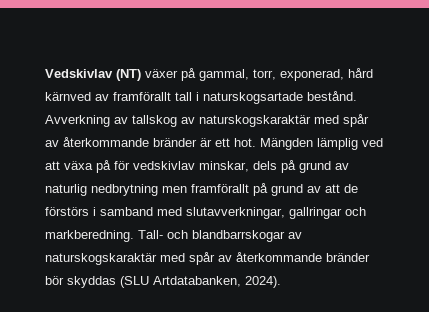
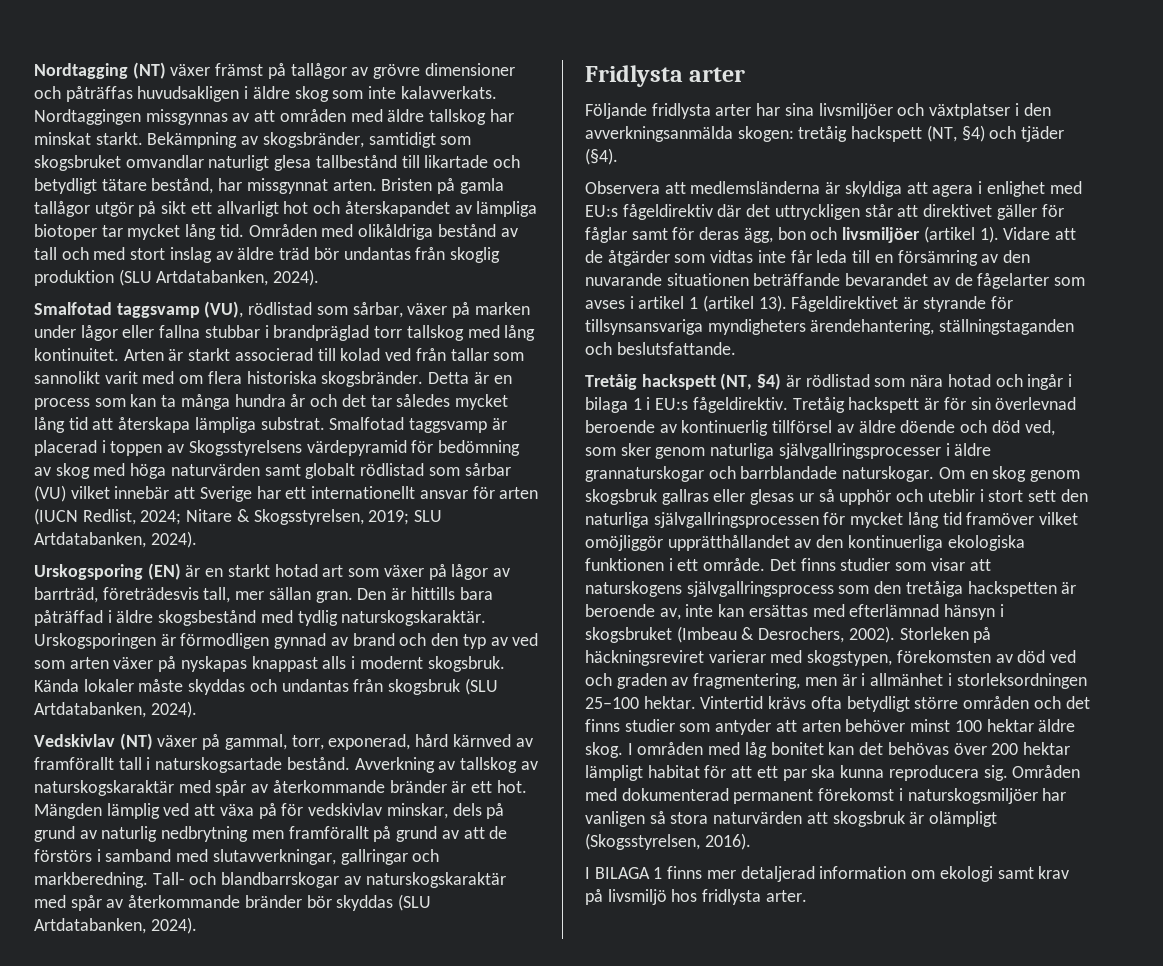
+ Nordtagging (NT) växer främst på tallågor av grövre dimensioner och påträffas huvudsakligen i äldre skog som inte kalavverkats. Nordtaggingen missgynnas av att områden med äldre tallskog har minskat starkt. Bekämpning av skogsbränder, samtidigt som skogsbruket omvandlar naturligt glesa tallbestånd till likartade och betydligt tätare bestånd, har missgynnat arten. Bristen på gamla tallågor utgör på sikt ett allvarligt hot och återskapandet av lämpliga biotoper tar mycket lång tid. Områden med olikåldriga bestånd av tall och med stort inslag av äldre träd bör undantas från skoglig produktion (SLU Artdatabanken, 2024).
+ Smalfotad taggsvamp (VU), rödlistad som sårbar, växer på marken under lågor eller fallna stubbar i brandpräglad torr tallskog med lång kontinuitet. Arten är starkt associerad till kolad ved från tallar som sannolikt varit med om flera historiska skogsbränder. Detta är en process som kan ta många hundra år och det tar således mycket lång tid att återskapa lämpliga substrat. Smalfotad taggsvamp är placerad i toppen av Skogsstyrelsens värdepyramid för bedömning av skog med höga naturvärden samt globalt rödlistad som sårbar (VU) vilket innebär att Sverige har ett internationellt ansvar för arten (IUCN Redlist, 2024; Nitare & Skogsstyrelsen, 2019; SLU Artdatabanken, 2024).
+ Urskogsporing (EN) är en starkt hotad art som växer på lågor av barrträd, företrädesvis tall, mer sällan gran. Den är hittills bara påträffad i äldre skogsbestånd med tydlig naturskogskaraktär. Urskogsporingen är förmodligen gynnad av brand och den typ av ved som arten växer på nyskapas knappast alls i modernt skogsbruk. Kända lokaler måste skyddas och undantas från skogsbruk (SLU Artdatabanken, 2024).
+ Fridlysta arter
+ Följande fridlysta arter har sina livsmiljöer och växtplatser i den avverkningsanmälda skogen: tretåig hackspett (NT, §4) och tjäder (§4).
+ Observera att medlemsländerna är skyldiga att agera i enlighet med EU:s fågeldirektiv där det uttryckligen står att direktivet gäller för fåglar samt för deras ägg, bon och livsmiljöer (artikel 1). Vidare att de åtgärder som vidtas inte får leda till en försämring av den nuvarande situationen beträffande bevarandet av de fågelarter som avses i artikel 1 (artikel 13). Fågeldirektivet är styrande för tillsynsansvariga myndigheters ärendehantering, ställningstaganden och beslutsfattande.
+ Tretåig hackspett (NT, §4) är rödlistad som nära hotad och ingår i bilaga 1 i EU:s fågeldirektiv. Tretåig hackspett är för sin överlevnad beroende av kontinuerlig tillförsel av äldre döende och död ved, som sker genom naturliga självgallringsprocesser i äldre grannaturskogar och barrblandade naturskogar. Om en skog genom skogsbruk gallras eller glesas ur så upphör och uteblir i stort sett den naturliga självgallringsprocessen för mycket lång tid framöver vilket omöjliggör upprätthållandet av den kontinuerliga ekologiska funktionen i ett område. Det finns studier som visar att naturskogens självgallringsprocess som den tretåiga hackspetten är beroende av, inte kan ersättas med efterlämnad hänsyn i skogsbruket (Imbeau & Desrochers, 2002). Storleken på häckningsreviret varierar med skogstypen, förekomsten av död ved och graden av fragmentering, men är i allmänhet i storleksordningen 25–100 hektar. Vintertid krävs ofta betydligt större områden och det finns studier som antyder att arten behöver minst 100 hektar äldre skog. I områden med låg bonitet kan det behövas över 200 hektar lämpligt habitat för att ett par ska kunna reproducera sig. Områden med dokumenterad permanent förekomst i naturskogsmiljöer har vanligen så stora naturvärden att skogsbruk är olämpligt (Skogsstyrelsen, 2016).
+ I BILAGA 1 finns mer detaljerad information om ekologi samt krav på livsmiljö hos fridlysta arter.

